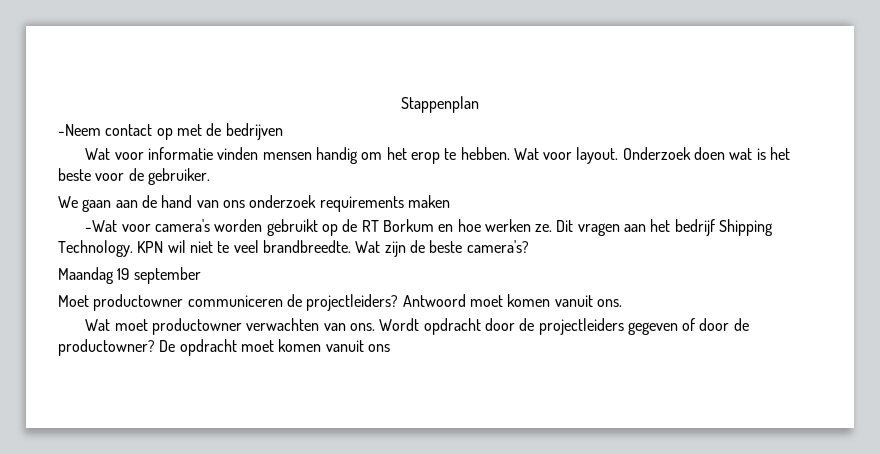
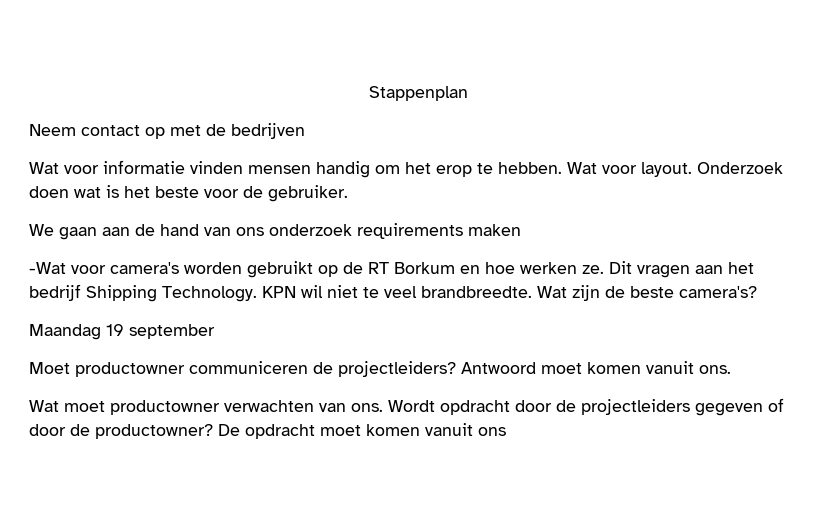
- -Neem contact op met de bedrijven
+ Neem contact op met de bedrijven

